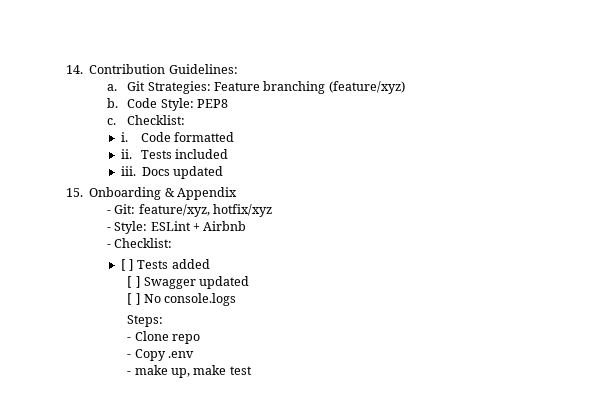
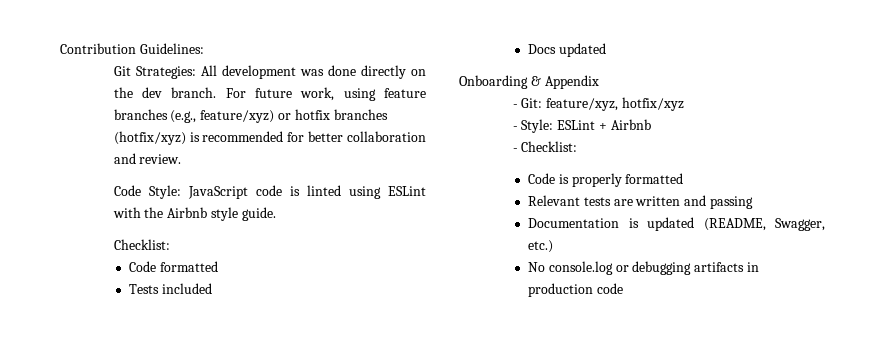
- 14. Contribution Guidelines:
+ Contribution Guidelines:
- a. Git Strategies: Feature branching (feature/xyz)
- b. Code Style: PEP8
- c. Checklist:
- i. Code formatted
+ Git Strategies: All development was done directly on the dev branch. For future work, using feature branches (e.g., feature/xyz) or hotfix branches (hotfix/xyz) is recommended for better collaboration and review.
+ Code Style: JavaScript code is linted using ESLint with the Airbnb style guide.
+ Checklist:
+ Code formatted
- ii.
- iii.
- 15. Onboarding & Appendix
+ Onboarding & Appendix
- [ ] Tests added
- [ ] Swagger updated
- [ ] No console.logs
- Steps:
- - Clone repo
- - Copy .env
- - make up, make test
+ Code is properly formatted
+ Relevant tests are written and passing
+ Documentation is updated (README, Swagger, etc.)
+ No console.log or debugging artifacts in production code

